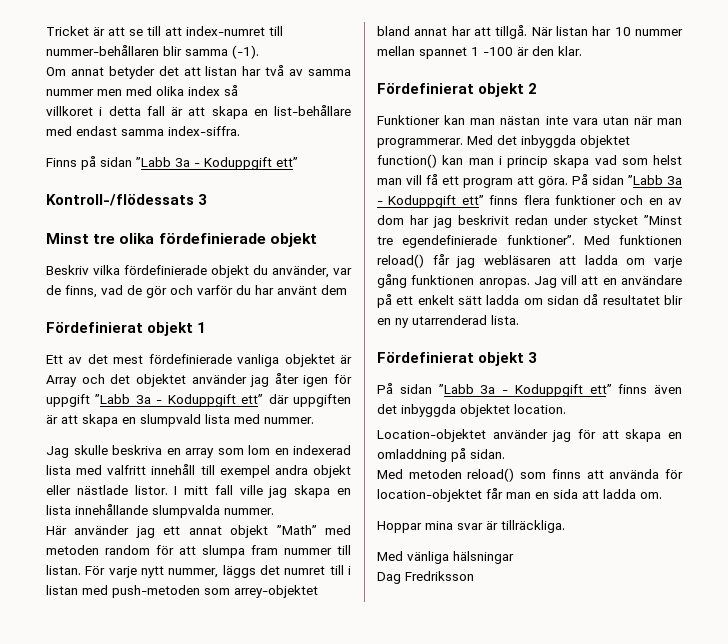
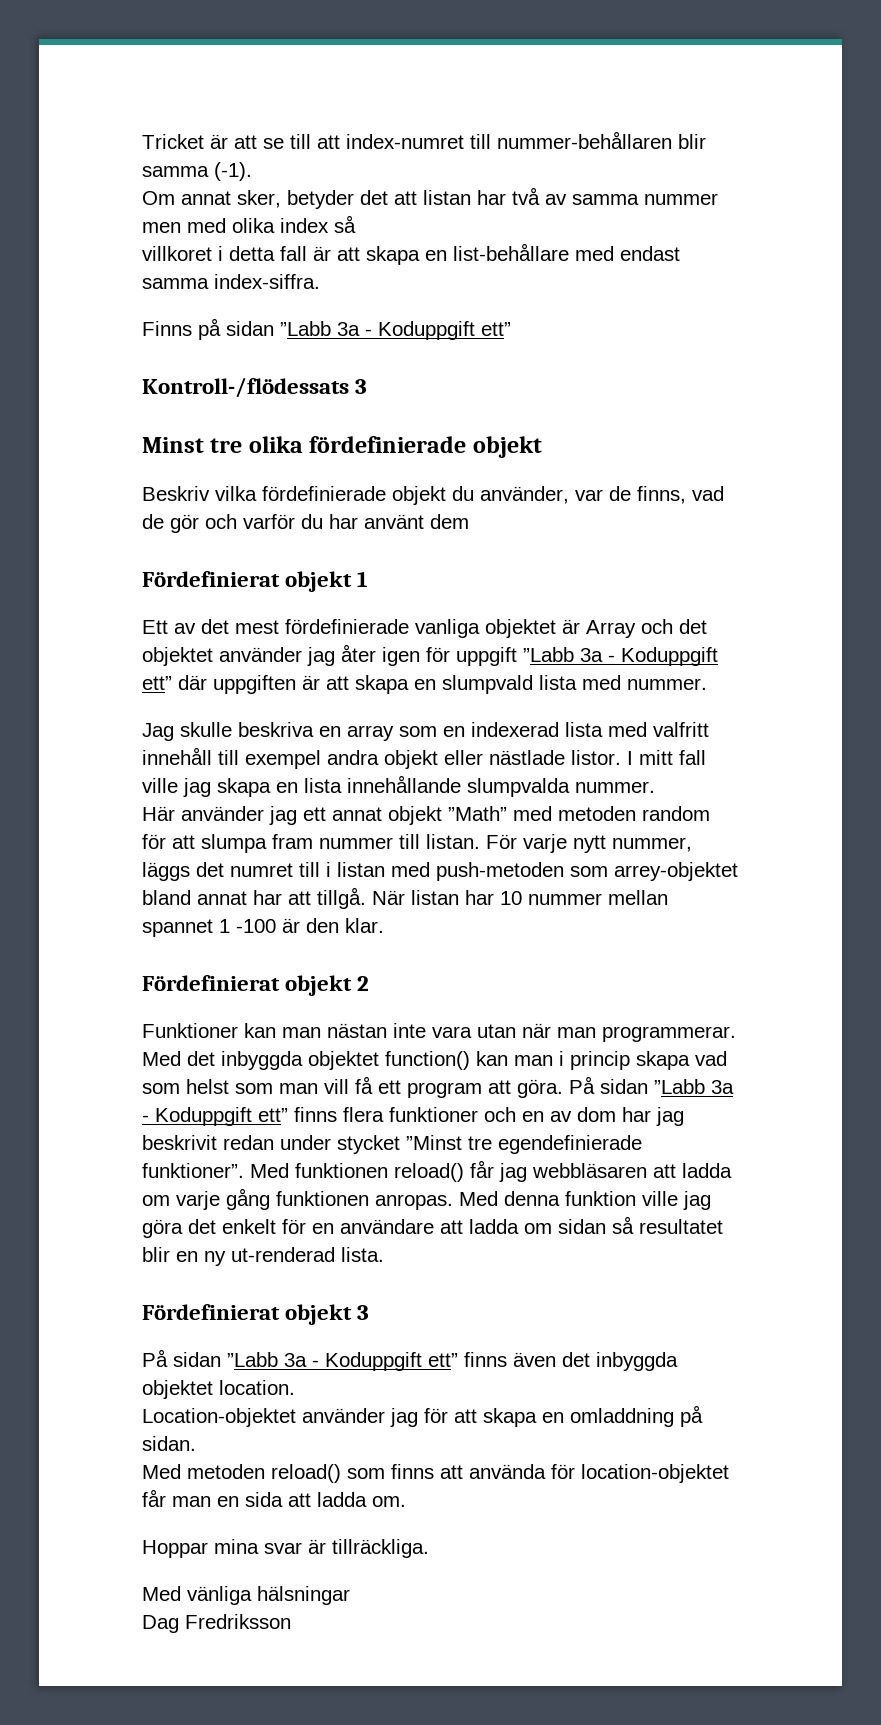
- Om annat betyder det att listan har två av samma nummer men med olika index så
+ Om annat sker, betyder det att listan har två av samma nummer men med olika index så
- Jag skulle beskriva en array som lom en indexerad lista med valfritt innehåll till exempel andra objekt eller nästlade listor.
+ Jag skulle beskriva en array som en indexerad lista med valfritt innehåll till exempel andra objekt eller nästlade listor.
- Med det inbyggda objektet function() kan man i princip skapa vad som helst man vill få ett program att göra.
+ Med det inbyggda objektet function() kan man i princip skapa vad som helst som man vill få ett program att göra.
- Med funktionen reload() får jag webläsaren att ladda om varje gång funktionen anropas.
+ Med funktionen reload() får jag webbläsaren att ladda om varje gång funktionen anropas.
- Jag vill att en användare på ett enkelt sätt ladda om sidan då resultatet blir en ny utarrenderad lista.
+ Med denna funktion ville jag göra det enkelt för en användare att ladda om sidan så resultatet blir en ny ut-renderad lista.

